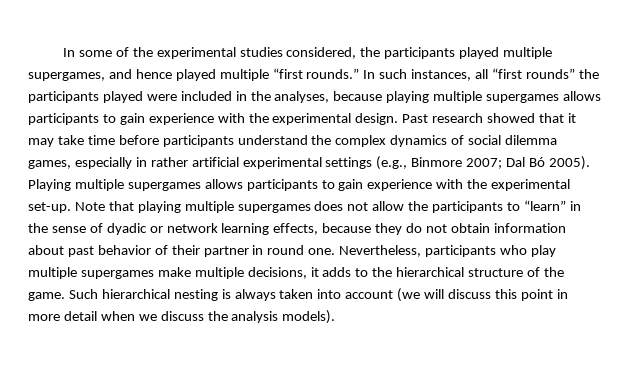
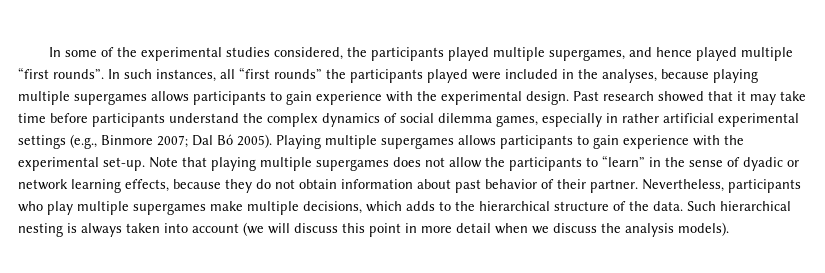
- In some of the experimental studies considered, the participants played multiple supergames, and hence played multiple “first rounds.”
+ In some of the experimental studies considered, the participants played multiple supergames, and hence played multiple “first rounds”.
- Note that playing multiple supergames does not allow the participants to “learn” in the sense of dyadic or network learning effects, because they do not obtain information about past behavior of their partner in round one.
+ Note that playing multiple supergames does not allow the participants to “learn” in the sense of dyadic or network learning effects, because they do not obtain information about past behavior of their partner.
- Nevertheless, participants who play multiple supergames make multiple decisions, it adds to the hierarchical structure of the game.
+ Nevertheless, participants who play multiple supergames make multiple decisions, which adds to the hierarchical structure of the data.

